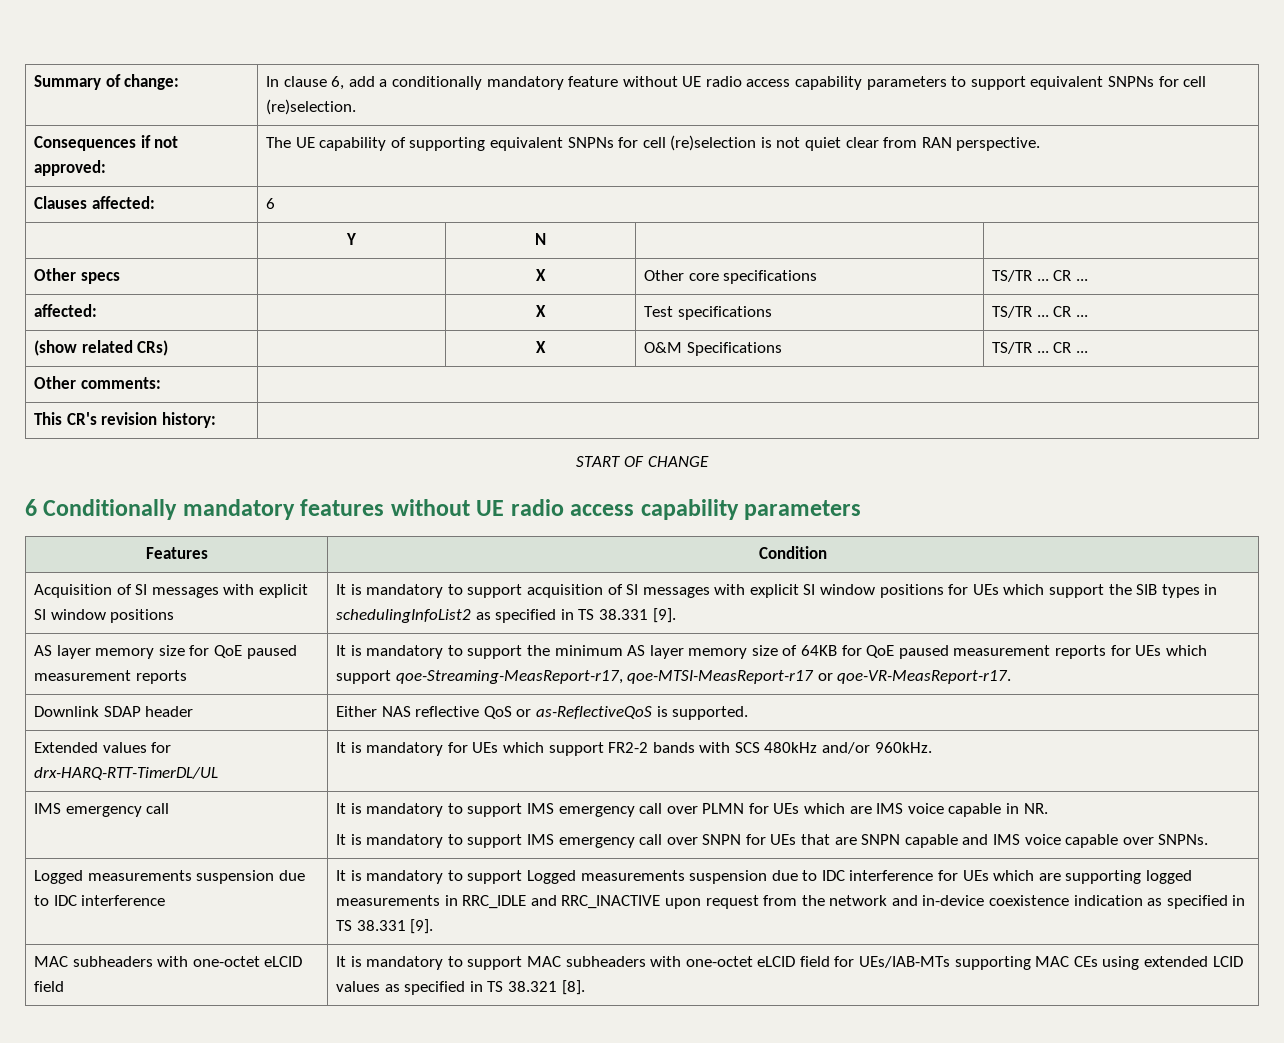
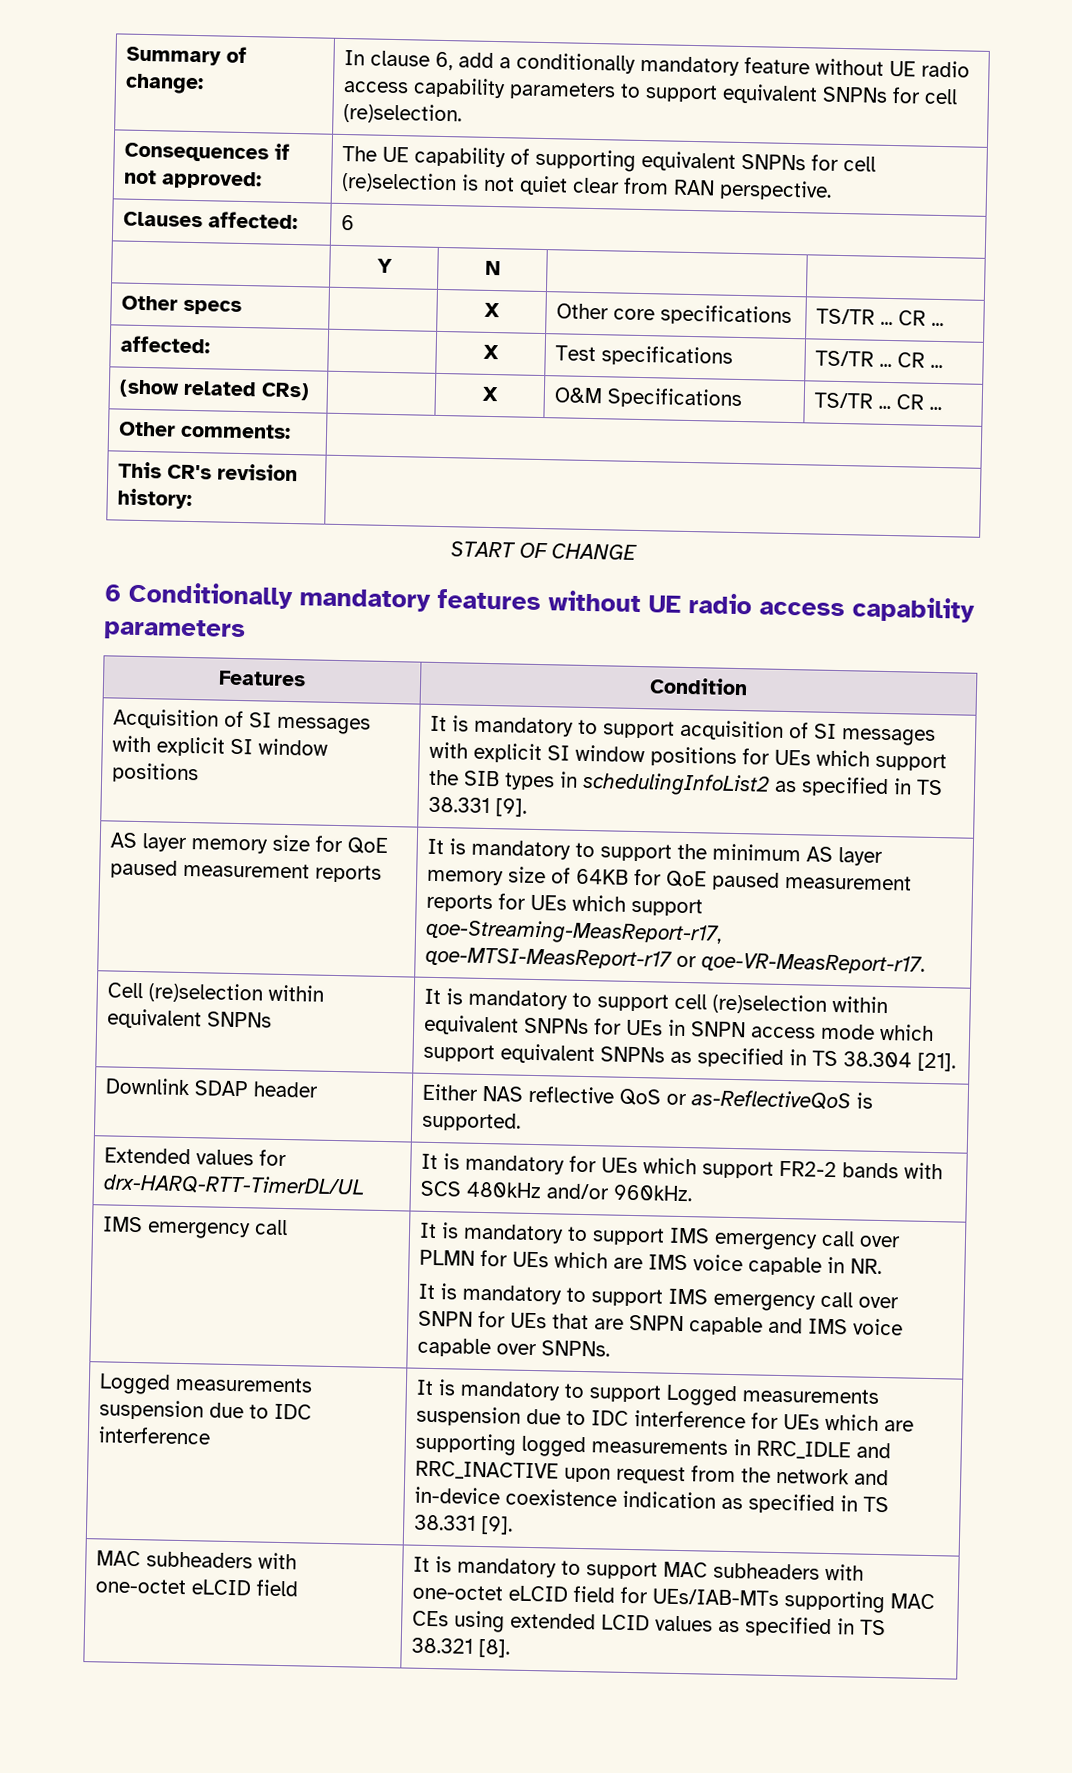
+ Cell (re)selection within equivalent SNPNs | It is mandatory to support cell (re)selection within equivalent SNPNs for UEs in SNPN access mode which support equivalent SNPNs as specified in TS 38.304 [21].

